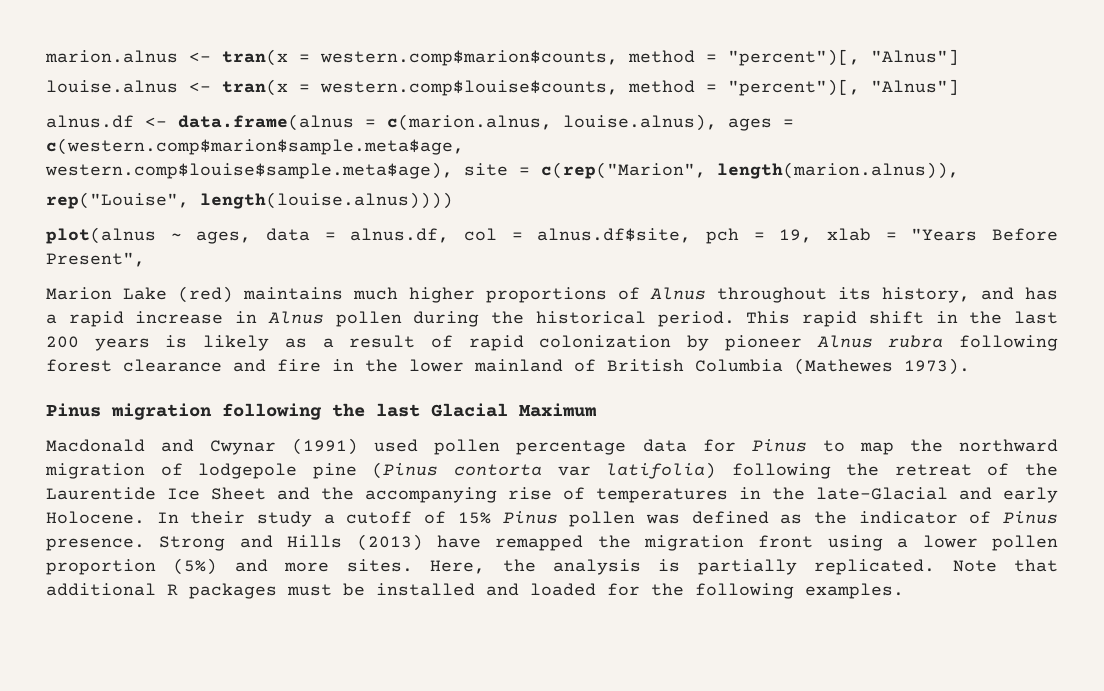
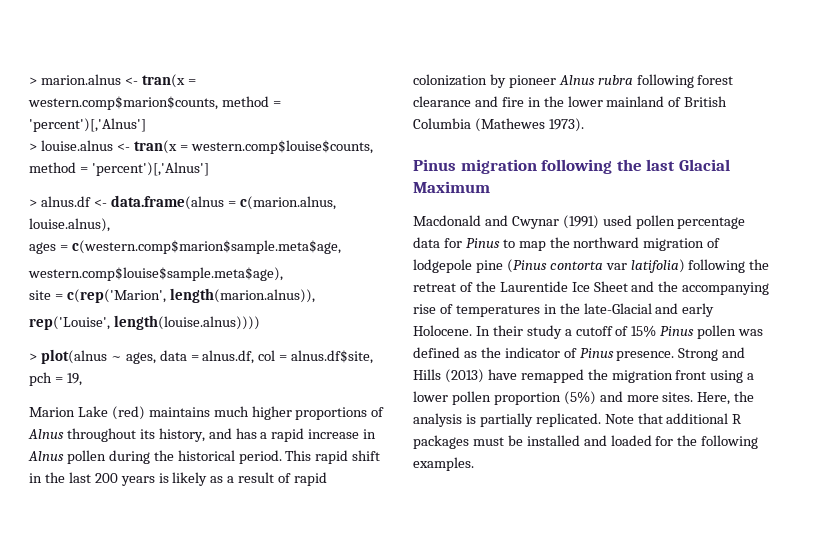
- marion.alnus <- tran(x = western.comp$marion$counts, method = "percent")[, "Alnus"]
- louise.alnus <- tran(x = western.comp$louise$counts, method = "percent")[, "Alnus"]
- alnus.df <- data.frame(alnus = c(marion.alnus, louise.alnus), ages = c(western.comp$marion$sample.meta$age,
+ > marion.alnus <- tran(x = western.comp$marion$counts, method = 'percent')[,'Alnus']
+ > louise.alnus <- tran(x = western.comp$louise$counts, method = 'percent')[,'Alnus']
+ > alnus.df <- data.frame(alnus = c(marion.alnus, louise.alnus),
+ ages = c(western.comp$marion$sample.meta$age,
- western.comp$louise$sample.meta$age), site = c(rep("Marion", length(marion.alnus)),
+ western.comp$louise$sample.meta$age),
+ site = c(rep('Marion', length(marion.alnus)),
- rep("Louise", length(louise.alnus))))
+ rep('Louise', length(louise.alnus))))
- plot(alnus ~ ages, data = alnus.df, col = alnus.df$site, pch = 19, xlab = "Years Before Present",
+ > plot(alnus ~ ages, data = alnus.df, col = alnus.df$site, pch = 19,

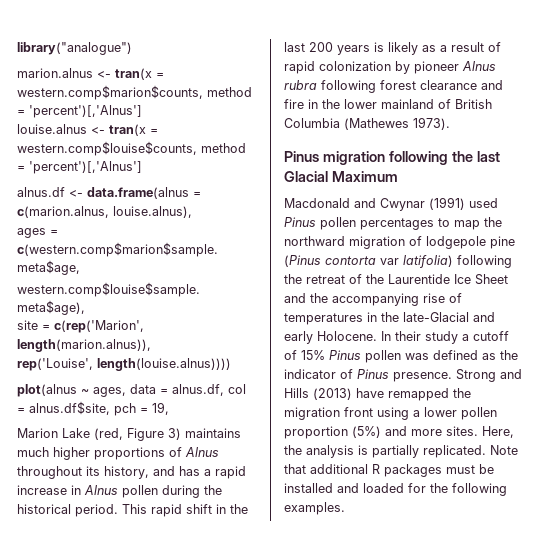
- > marion.alnus <- tran(x = western.comp$marion$counts, method = 'percent')[,'Alnus']
+ library("analogue")
+ marion.alnus <- tran(x = western.comp$marion$counts, method = 'percent')[,'Alnus']
- > louise.alnus <- tran(x = western.comp$louise$counts, method = 'percent')[,'Alnus']
+ louise.alnus <- tran(x = western.comp$louise$counts, method = 'percent')[,'Alnus']
- > alnus.df <- data.frame(alnus = c(marion.alnus, louise.alnus),
+ alnus.df <- data.frame(alnus = c(marion.alnus, louise.alnus),
- > plot(alnus ~ ages, data = alnus.df, col = alnus.df$site, pch = 19,
+ plot(alnus ~ ages, data = alnus.df, col = alnus.df$site, pch = 19,
- Marion Lake (red) maintains much higher proportions of Alnus throughout its history, and has a rapid increase in Alnus pollen during the historical period.
+ Marion Lake (red, Figure 3) maintains much higher proportions of Alnus throughout its history, and has a rapid increase in Alnus pollen during the historical period.
- Macdonald and Cwynar (1991) used pollen percentage data for Pinus to map the northward migration of lodgepole pine (Pinus contorta var latifolia) following the retreat of the Laurentide Ice Sheet and the accompanying rise of temperatures in the late-Glacial and early Holocene.
+ Macdonald and Cwynar (1991) used Pinus pollen percentages to map the northward migration of lodgepole pine (Pinus contorta var latifolia) following the retreat of the Laurentide Ice Sheet and the accompanying rise of temperatures in the late-Glacial and early Holocene.

